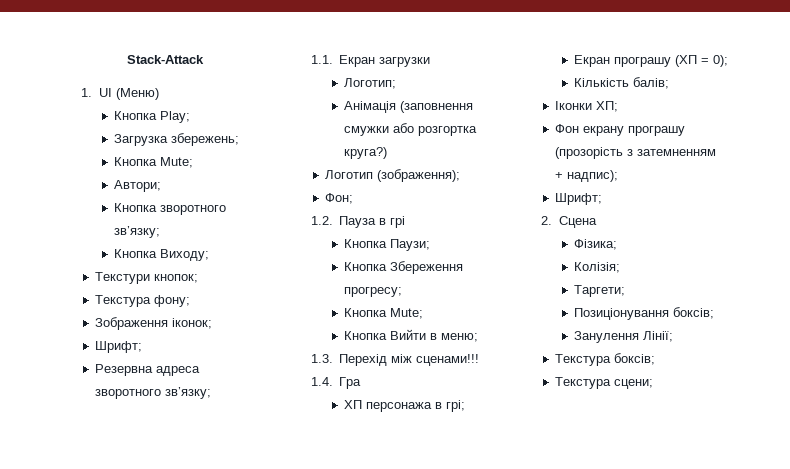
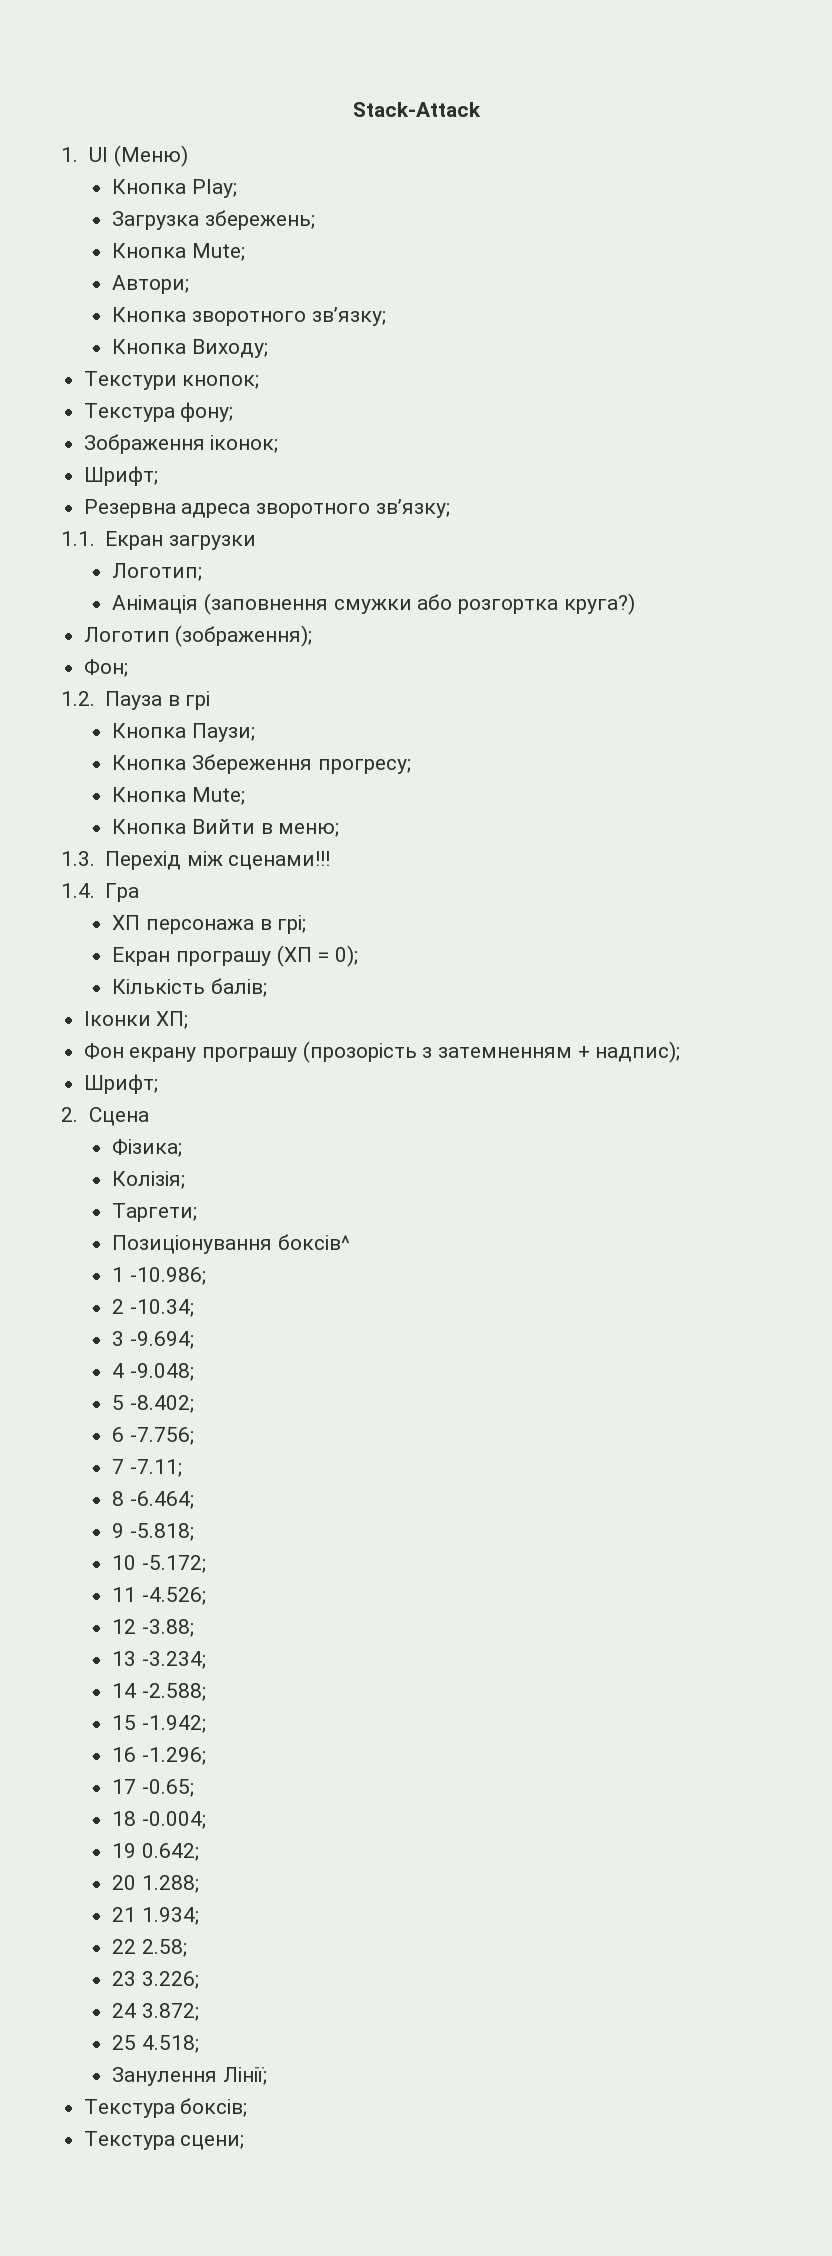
- Позиціонування боксів;
+ Позиціонування боксів^
+ 1 -10.986;
+ 2 -10.34;
+ 3 -9.694;
+ 4 -9.048;
+ 5 -8.402;
+ 6 -7.756;
+ 7 -7.11;
+ 8 -6.464;
+ 9 -5.818;
+ 10 -5.172;
+ 11 -4.526;
+ 12 -3.88;
+ 13 -3.234;
+ 14 -2.588;
+ 15 -1.942;
+ 16 -1.296;
+ 17 -0.65;
+ 18 -0.004;
+ 19 0.642;
+ 20 1.288;
+ 21 1.934;
+ 22 2.58;
+ 23 3.226;
+ 24 3.872;
+ 25 4.518;

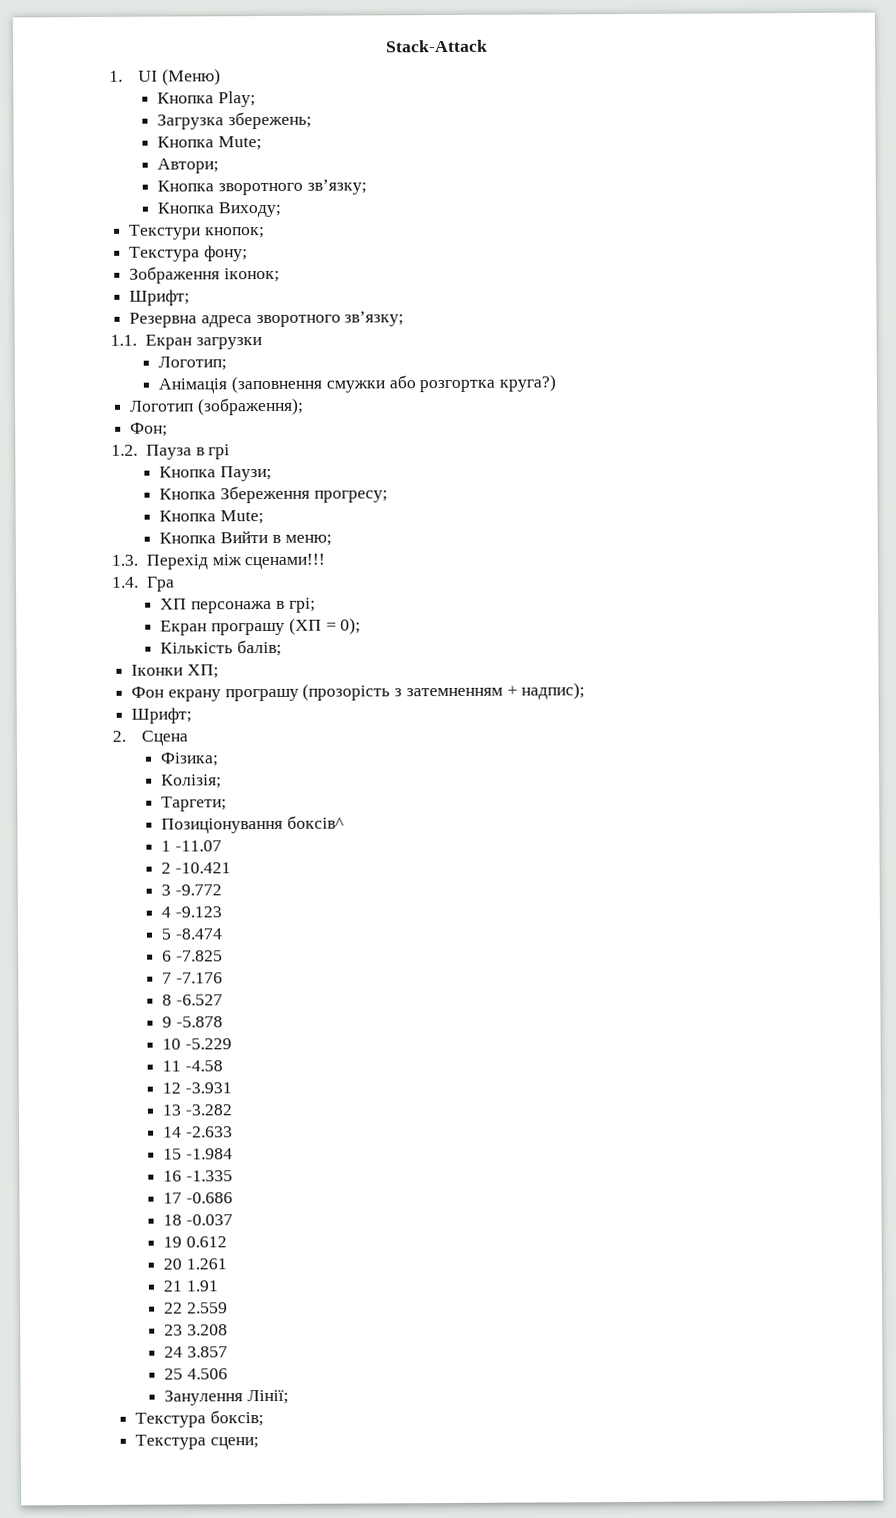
- 1 -10.986;
+ 1 -11.07
- 2 -10.34;
+ 2 -10.421
- 3 -9.694;
+ 3 -9.772
- 4 -9.048;
+ 4 -9.123
- 5 -8.402;
+ 5 -8.474
- 6 -7.756;
+ 6 -7.825
- 7 -7.11;
+ 7 -7.176
- 8 -6.464;
+ 8 -6.527
- 9 -5.818;
+ 9 -5.878
- 10 -5.172;
+ 10 -5.229
- 11 -4.526;
+ 11 -4.58
- 12 -3.88;
+ 12 -3.931
- 13 -3.234;
+ 13 -3.282
- 14 -2.588;
+ 14 -2.633
- 15 -1.942;
+ 15 -1.984
- 16 -1.296;
+ 16 -1.335
- 17 -0.65;
+ 17 -0.686
- 18 -0.004;
+ 18 -0.037
- 19 0.642;
+ 19 0.612
- 20 1.288;
+ 20 1.261
- 21 1.934;
+ 21 1.91
- 22 2.58;
+ 22 2.559
- 23 3.226;
+ 23 3.208
- 24 3.872;
+ 24 3.857
- 25 4.518;
+ 25 4.506

